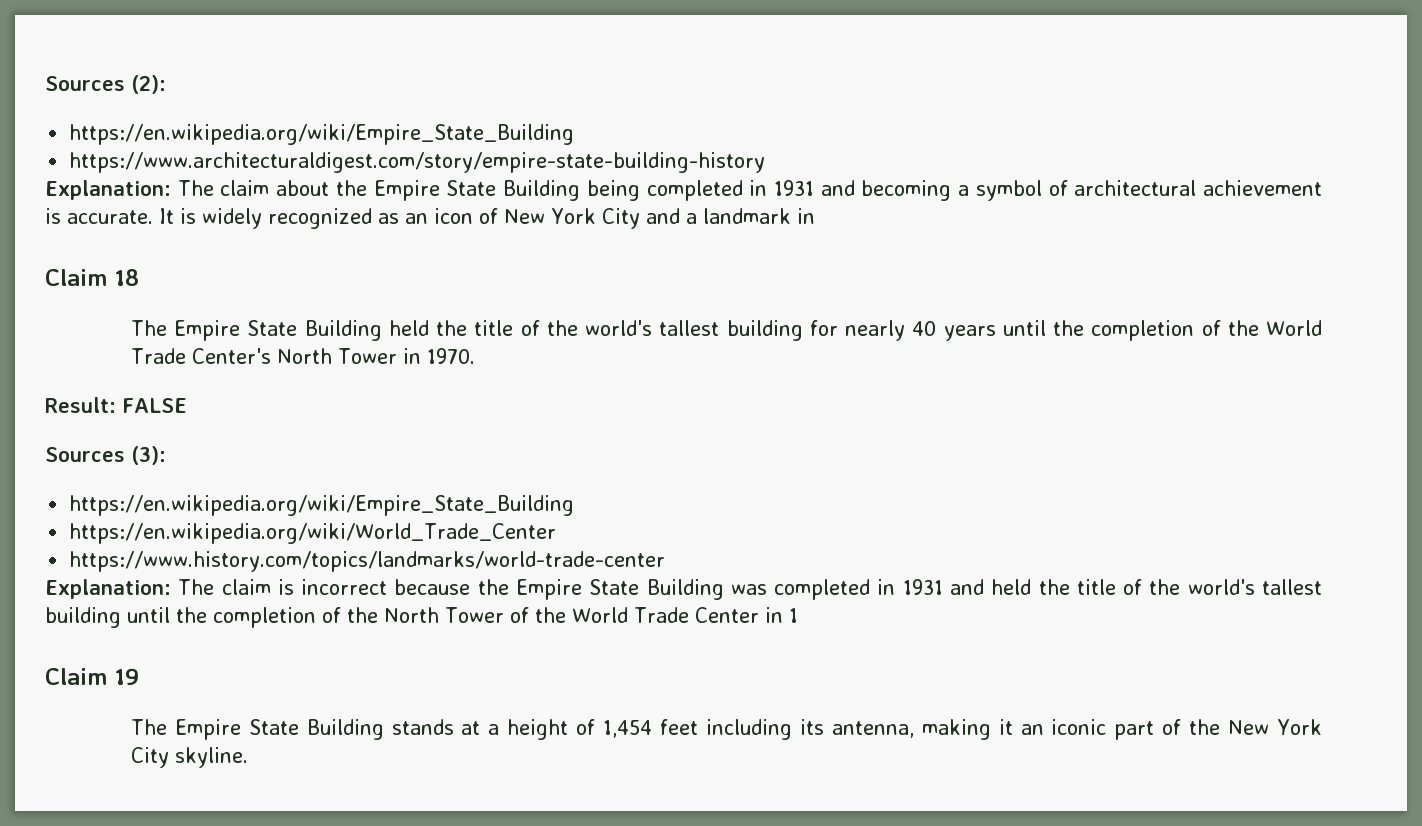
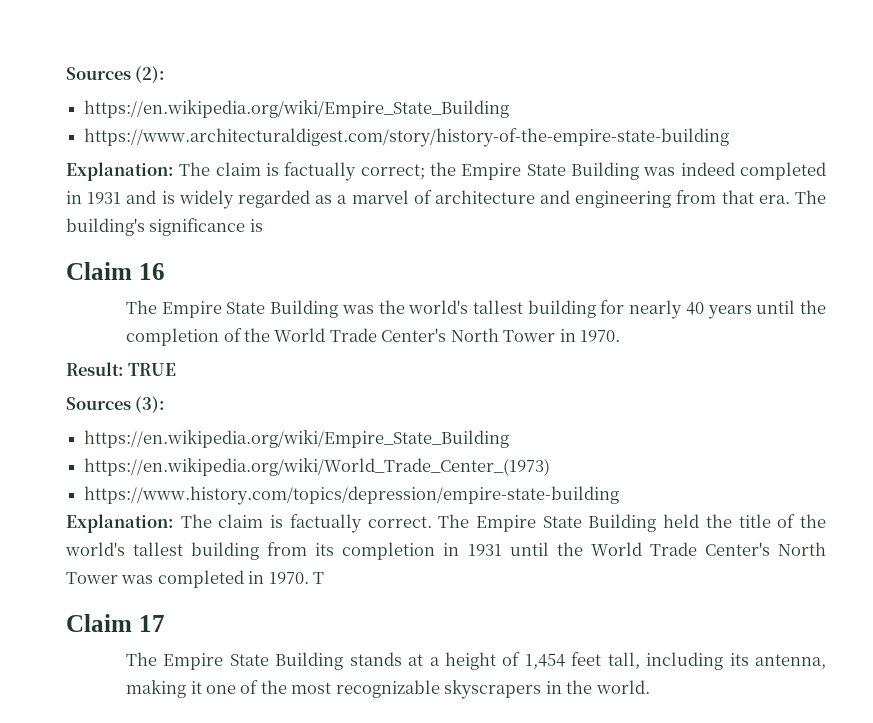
- https://www.architecturaldigest.com/story/empire-state-building-history
- Explanation: The claim about the Empire State Building being completed in 1931 and becoming a symbol of architectural achievement is accurate. It is widely recognized as an icon of New York City and a landmark in
- Claim 18
- The Empire State Building held the title of the world's tallest building for nearly 40 years until the completion of the World Trade Center's North Tower in 1970.
+ https://www.architecturaldigest.com/story/history-of-the-empire-state-building
+ Explanation: The claim is factually correct; the Empire State Building was indeed completed in 1931 and is widely regarded as a marvel of architecture and engineering from that era. The building's significance is
+ Claim 16
+ The Empire State Building was the world's tallest building for nearly 40 years until the completion of the World Trade Center's North Tower in 1970.
- Result: FALSE
+ Result: TRUE
- https://en.wikipedia.org/wiki/World_Trade_Center
- https://www.history.com/topics/landmarks/world-trade-center
- Explanation: The claim is incorrect because the Empire State Building was completed in 1931 and held the title of the world's tallest building until the completion of the North Tower of the World Trade Center in 1
- Claim 19
+ https://en.wikipedia.org/wiki/World_Trade_Center_(1973)
+ https://www.history.com/topics/depression/empire-state-building
+ Explanation: The claim is factually correct. The Empire State Building held the title of the world's tallest building from its completion in 1931 until the World Trade Center's North Tower was completed in 1970. T
+ Claim 17
- The Empire State Building stands at a height of 1,454 feet including its antenna, making it an iconic part of the New York City skyline.
+ The Empire State Building stands at a height of 1,454 feet tall, including its antenna, making it one of the most recognizable skyscrapers in the world.

